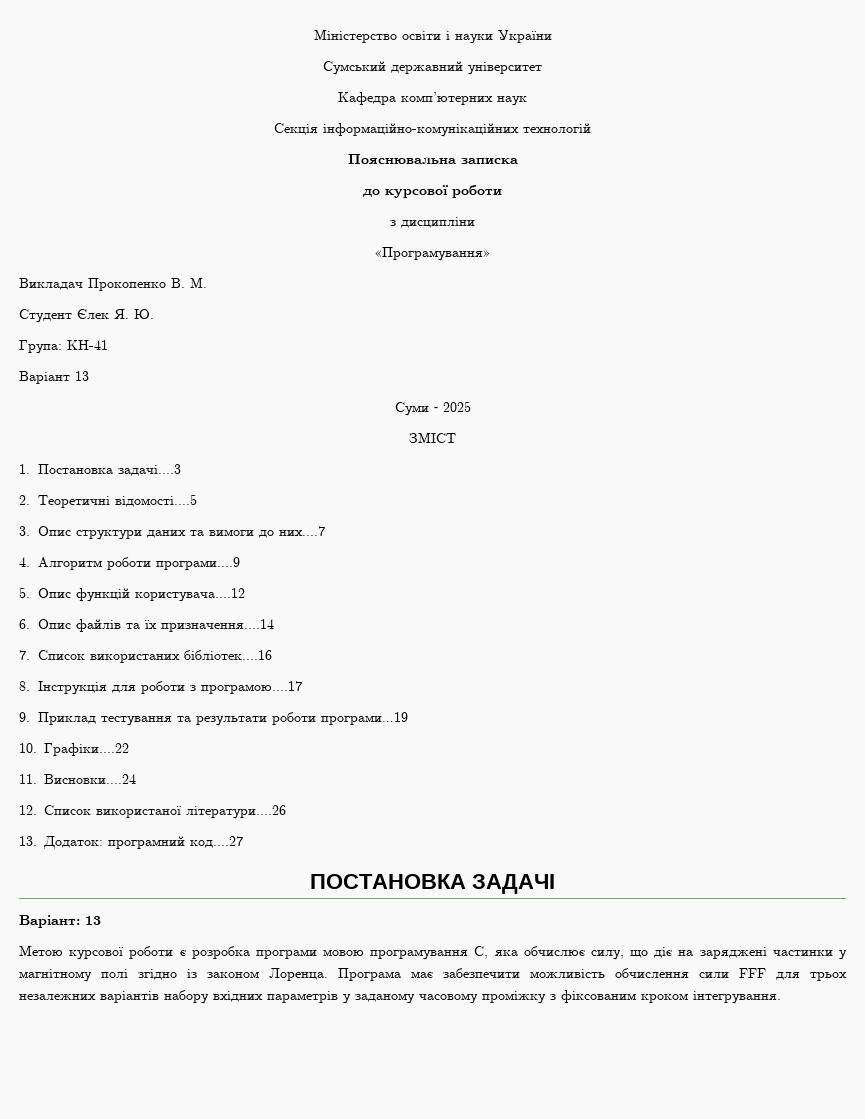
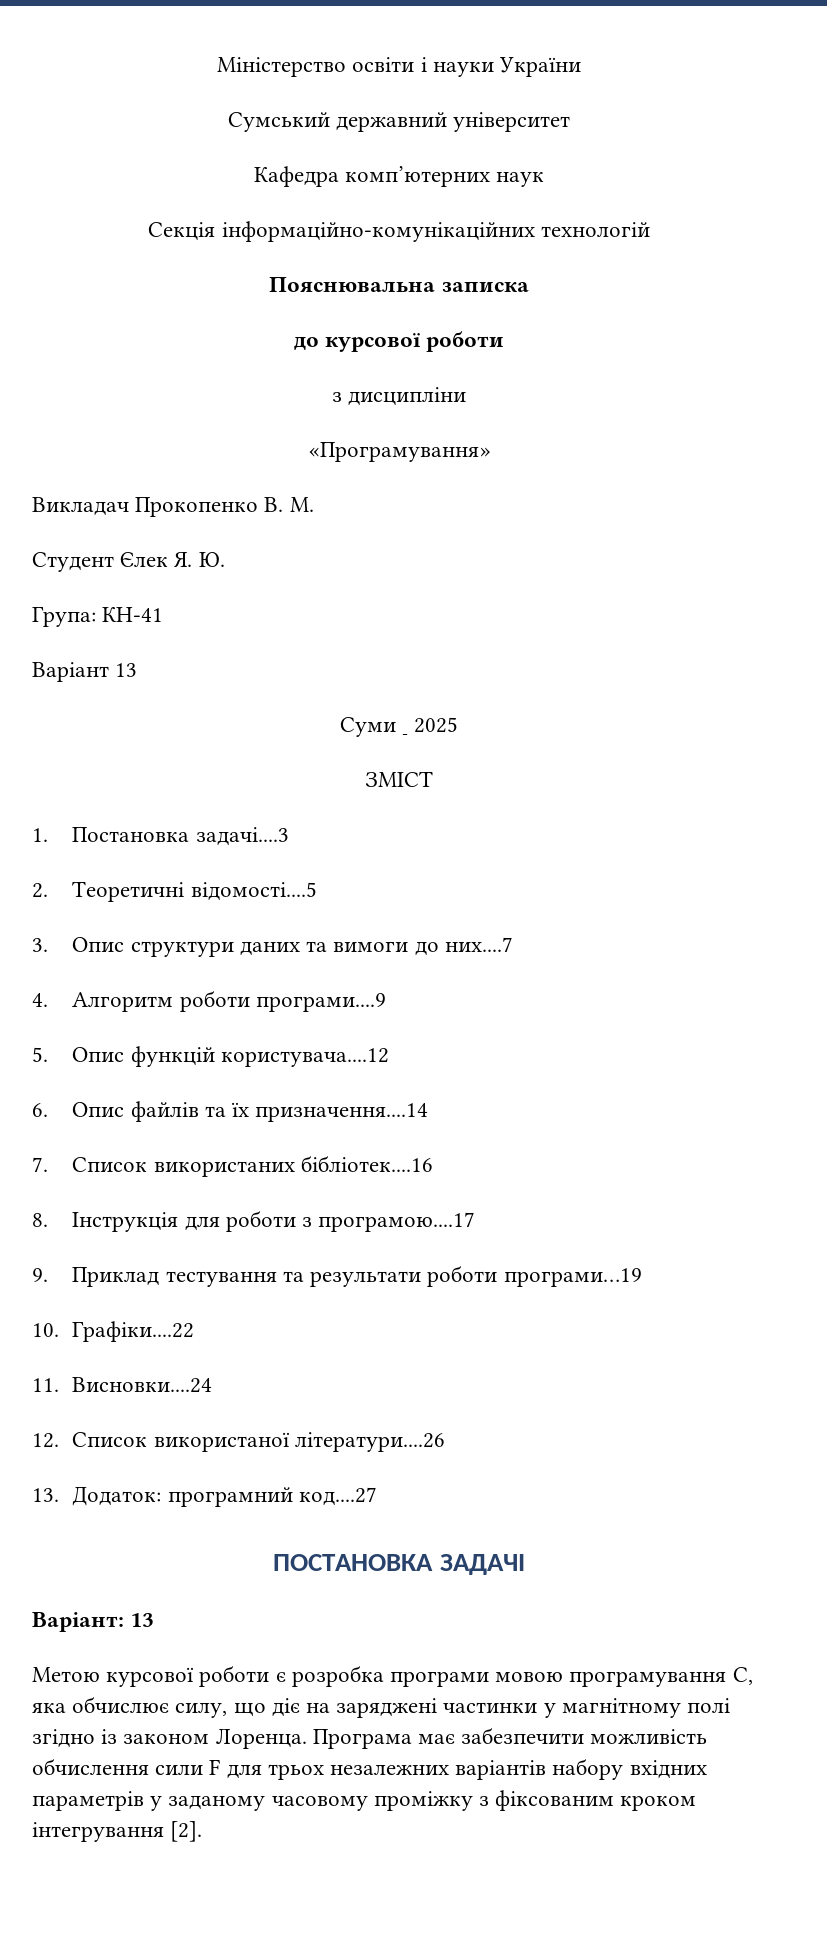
- Програма має забезпечити можливість обчислення сили FFF для трьох незалежних варіантів набору вхідних параметрів у заданому часовому проміжку з фіксованим кроком інтегрування.
+ Програма має забезпечити можливість обчислення сили F для трьох незалежних варіантів набору вхідних параметрів у заданому часовому проміжку з фіксованим кроком інтегрування [2].

